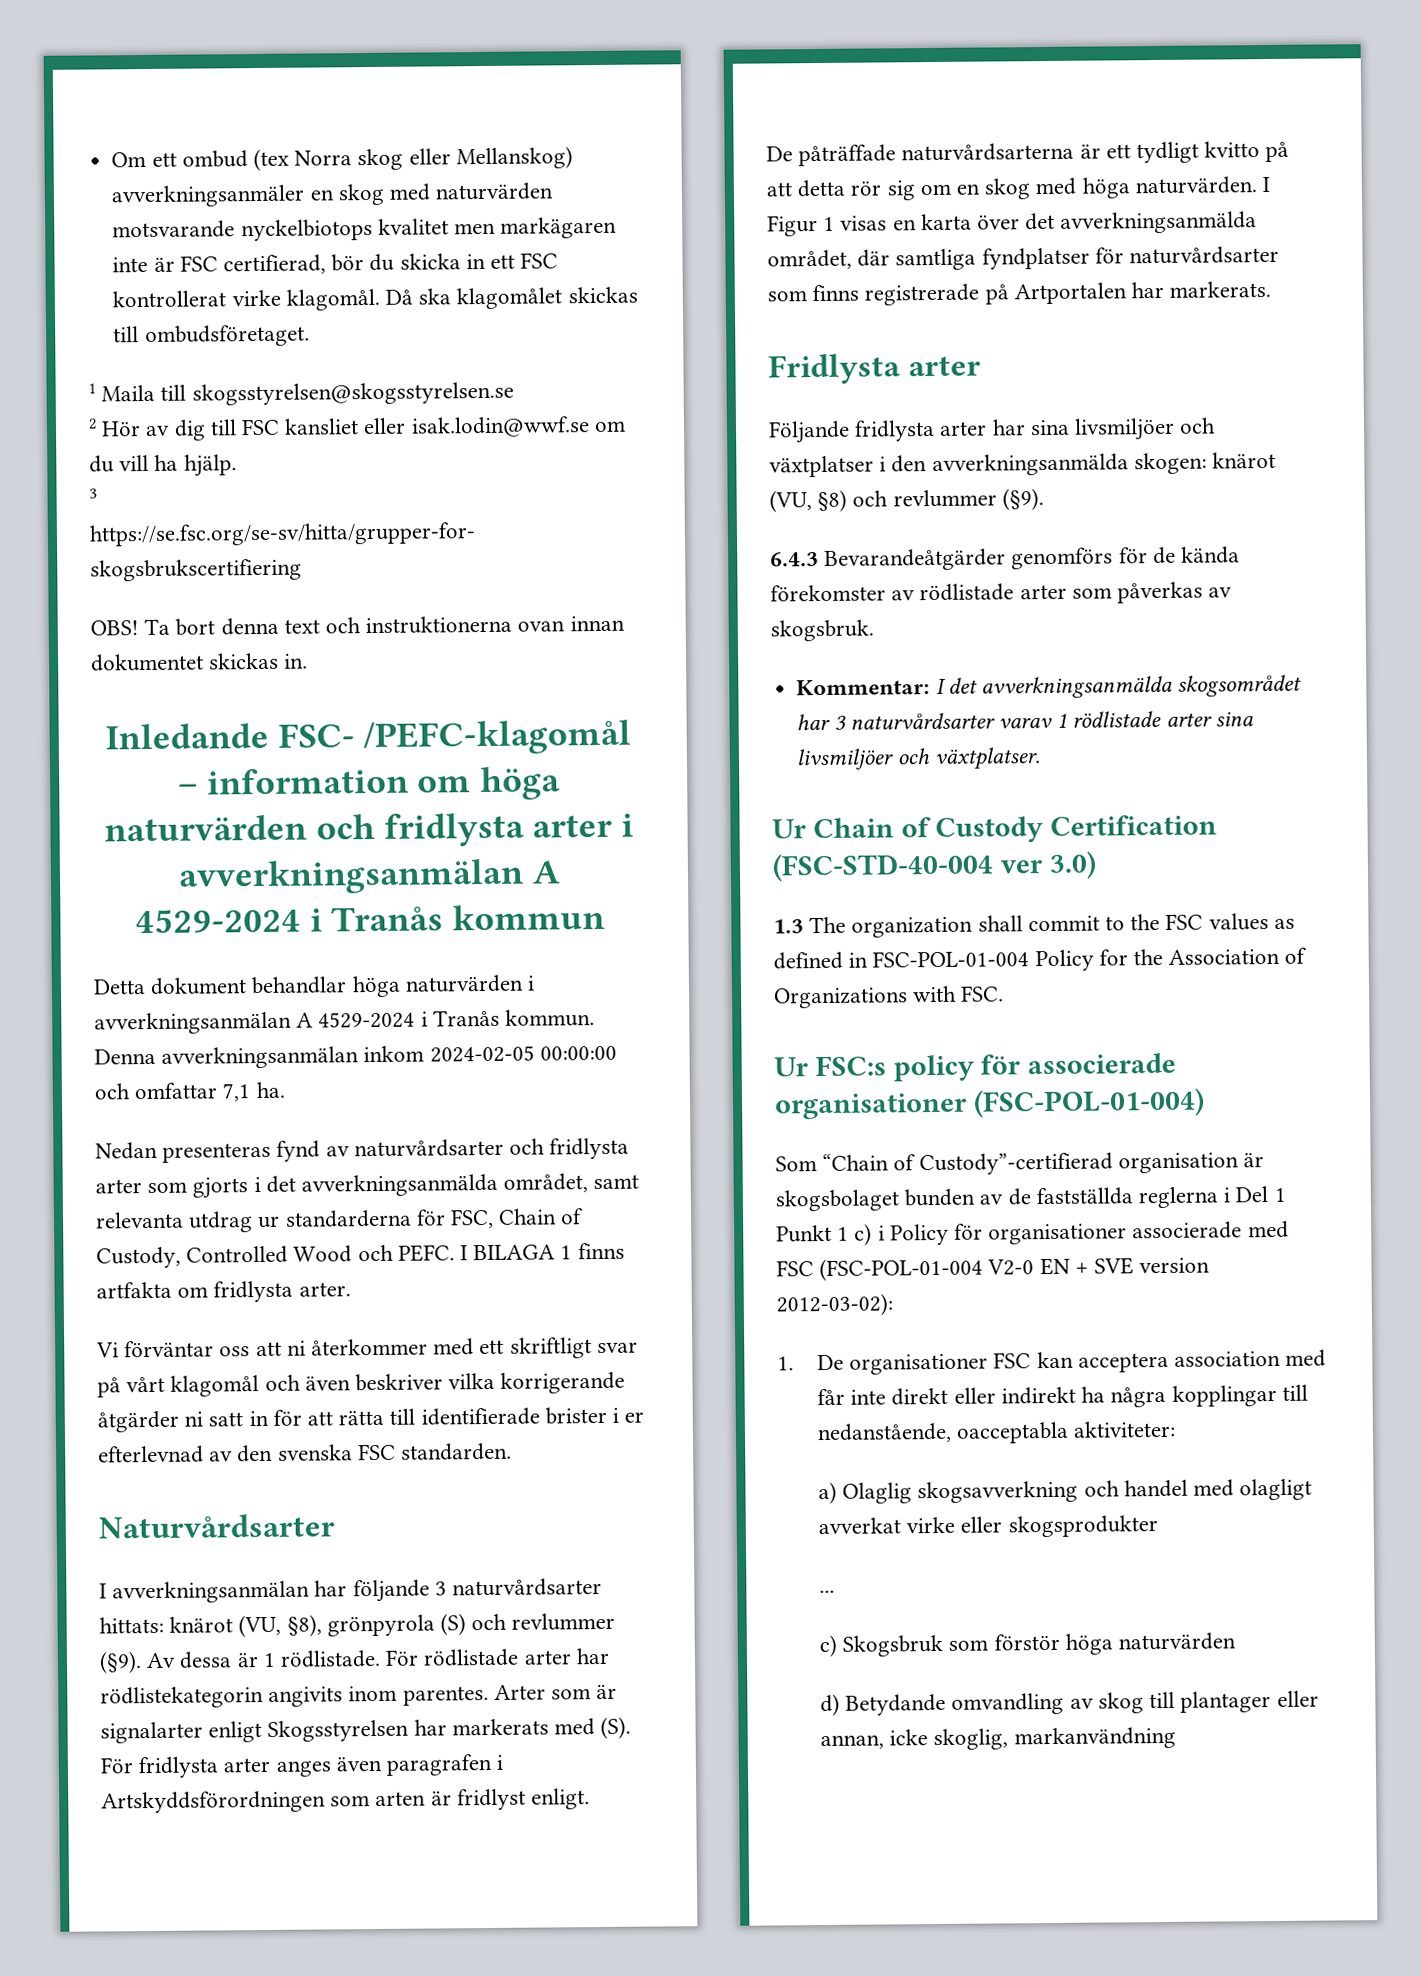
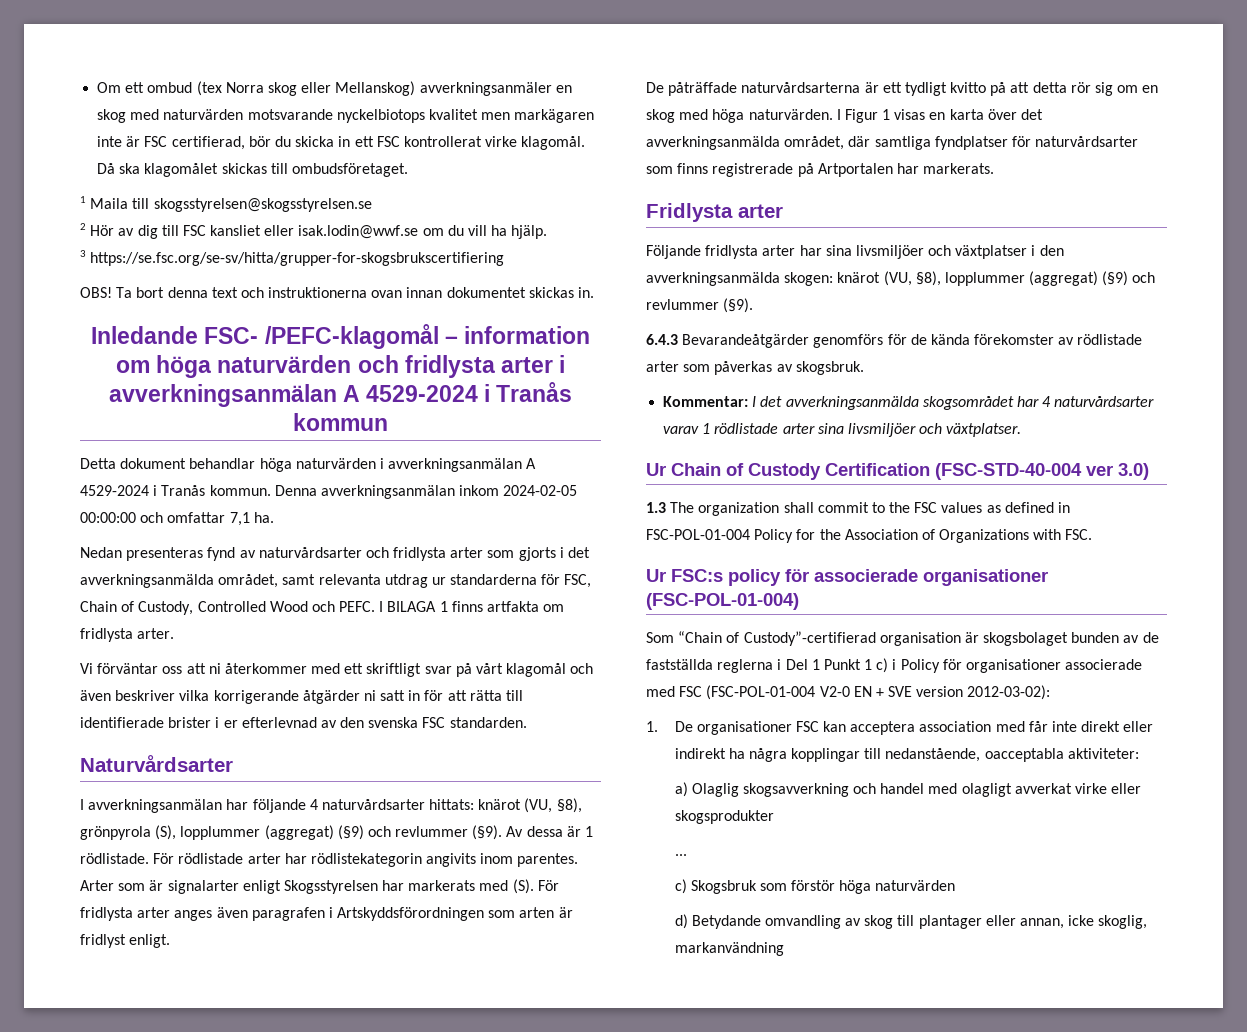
- I avverkningsanmälan har följande 3 naturvårdsarter hittats: knärot (VU, §8), grönpyrola (S) och revlummer (§9).
+ I avverkningsanmälan har följande 4 naturvårdsarter hittats: knärot (VU, §8), grönpyrola (S), lopplummer (aggregat) (§9) och revlummer (§9).
- Följande fridlysta arter har sina livsmiljöer och växtplatser i den avverkningsanmälda skogen: knärot (VU, §8) och revlummer (§9).
+ Följande fridlysta arter har sina livsmiljöer och växtplatser i den avverkningsanmälda skogen: knärot (VU, §8), lopplummer (aggregat) (§9) och revlummer (§9).
- Kommentar: I det avverkningsanmälda skogsområdet har 3 naturvårdsarter varav 1 rödlistade arter sina livsmiljöer och växtplatser.
+ Kommentar: I det avverkningsanmälda skogsområdet har 4 naturvårdsarter varav 1 rödlistade arter sina livsmiljöer och växtplatser.

